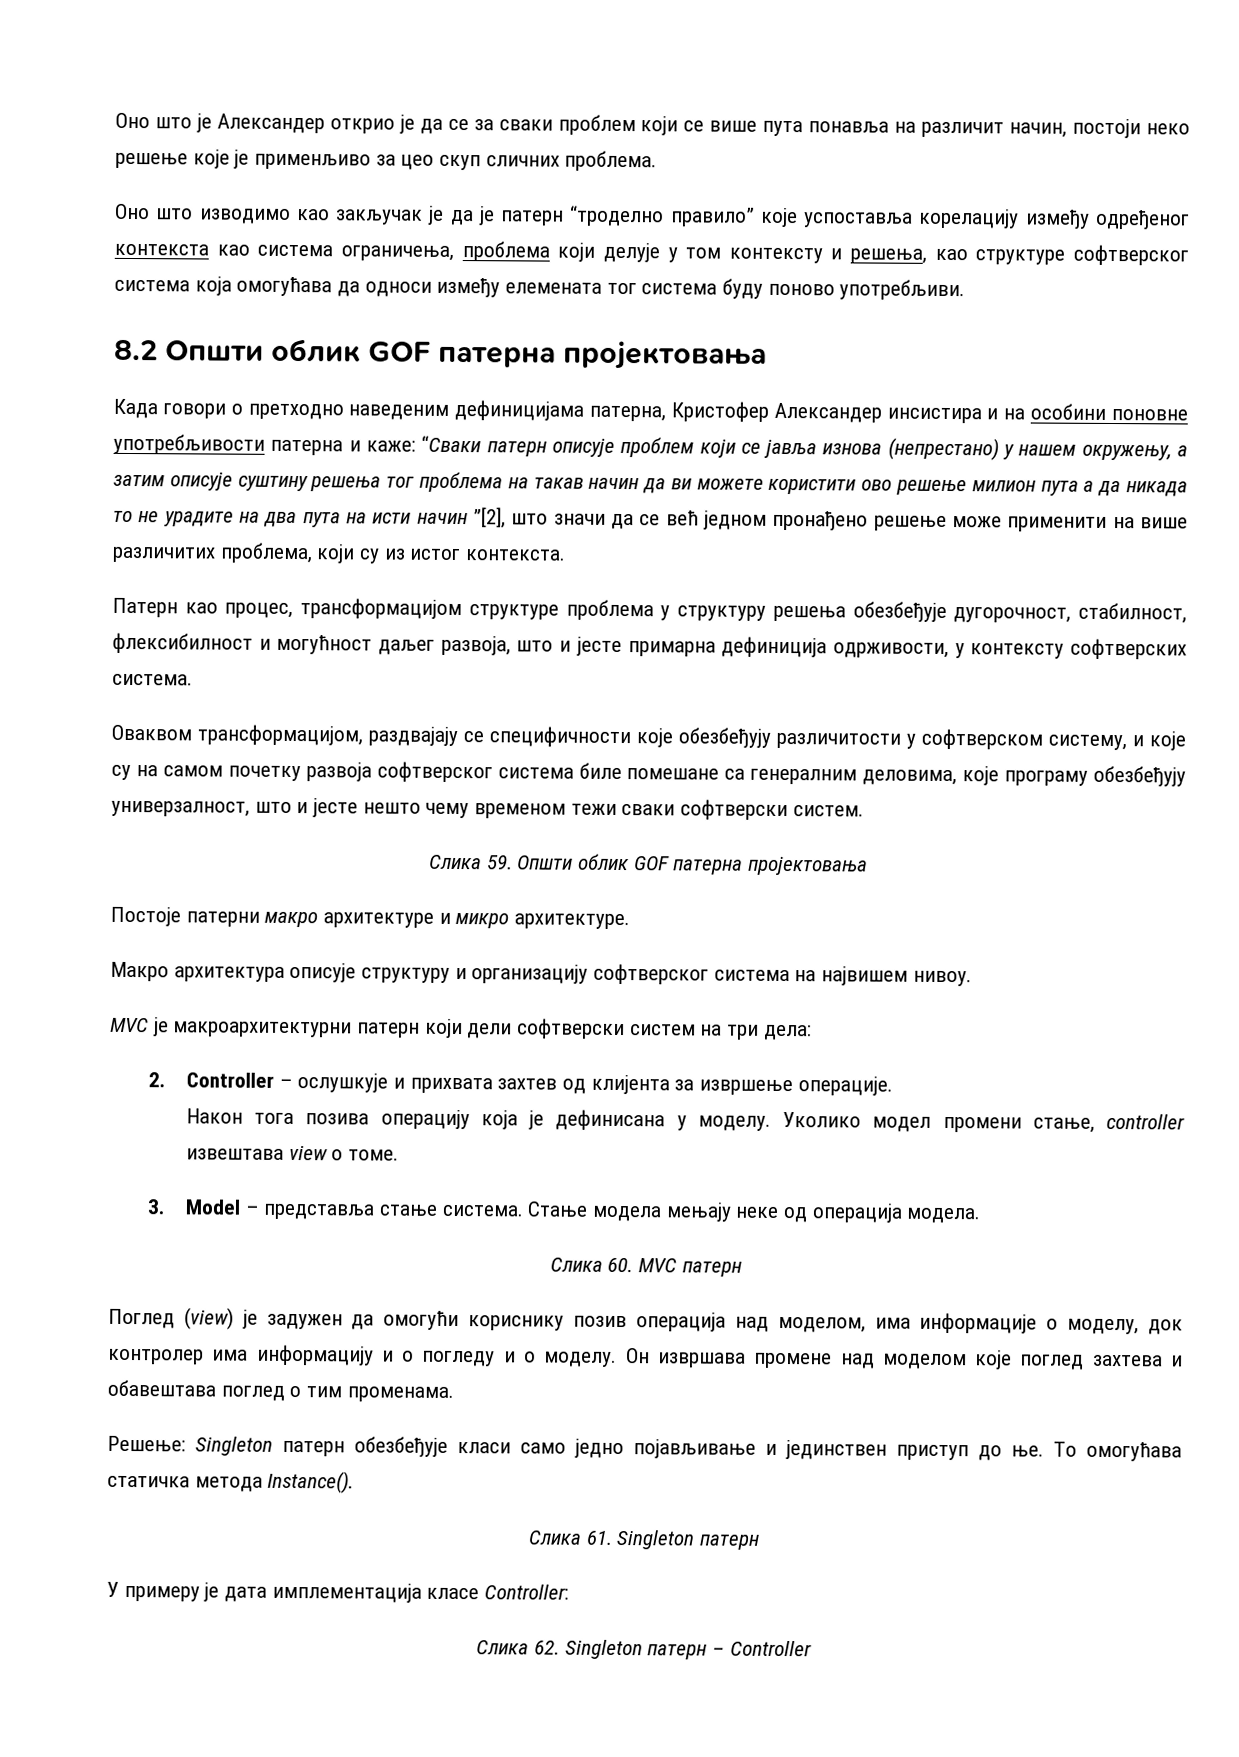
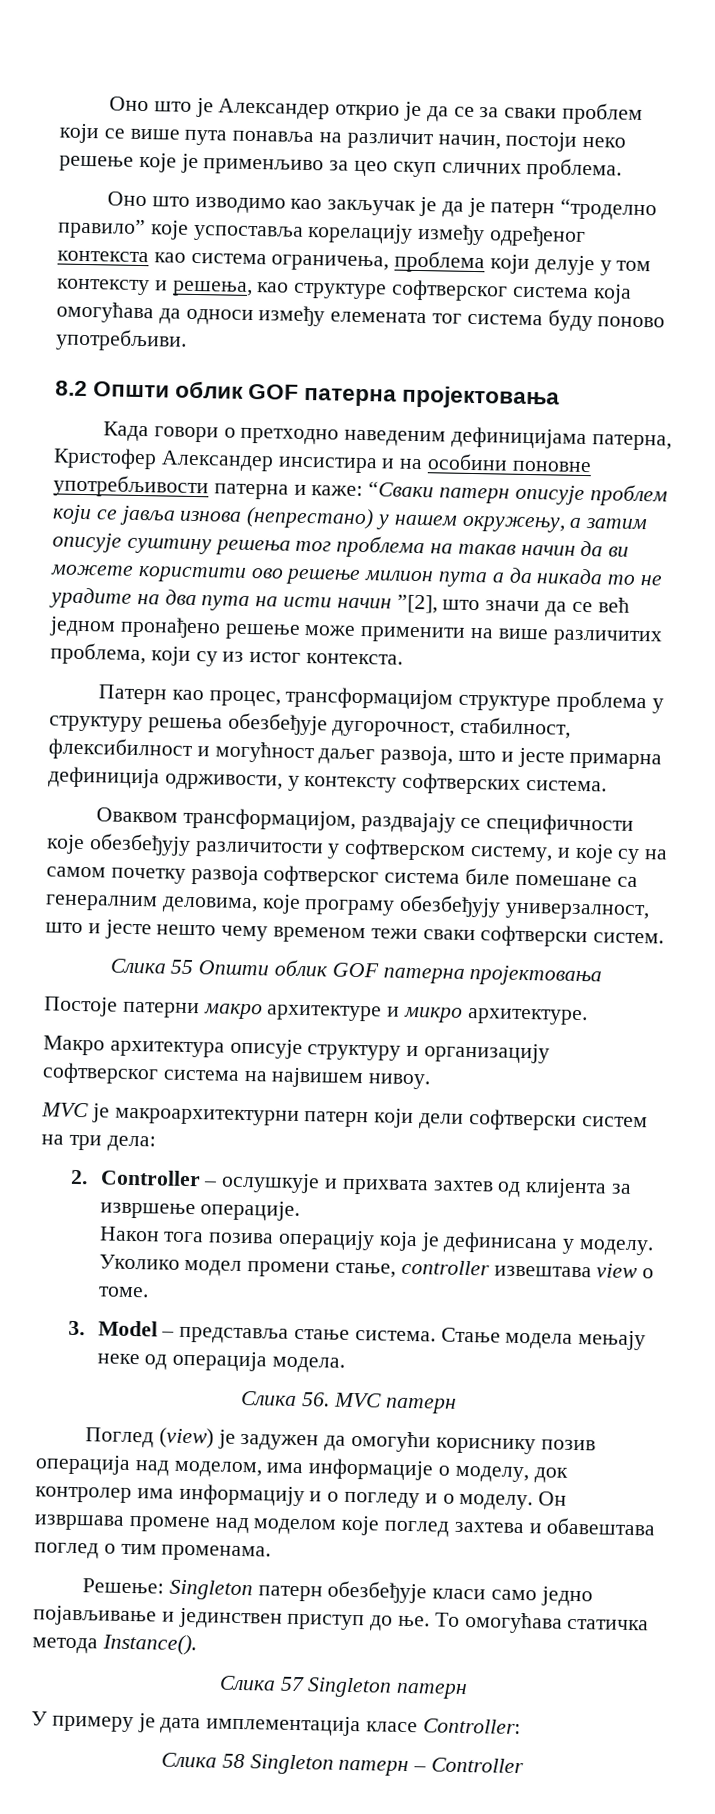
- Слика 59. Општи облик GOF патерна пројектовања
+ Слика 55 Општи облик GOF патерна пројектовања
- Слика 60. MVC патерн
+ Слика 56. MVC патерн
- Слика 61. Singleton патерн
+ Слика 57 Singleton патерн
- Слика 62. Singleton патерн – Controller
+ Слика 58 Singleton патерн – Controller

